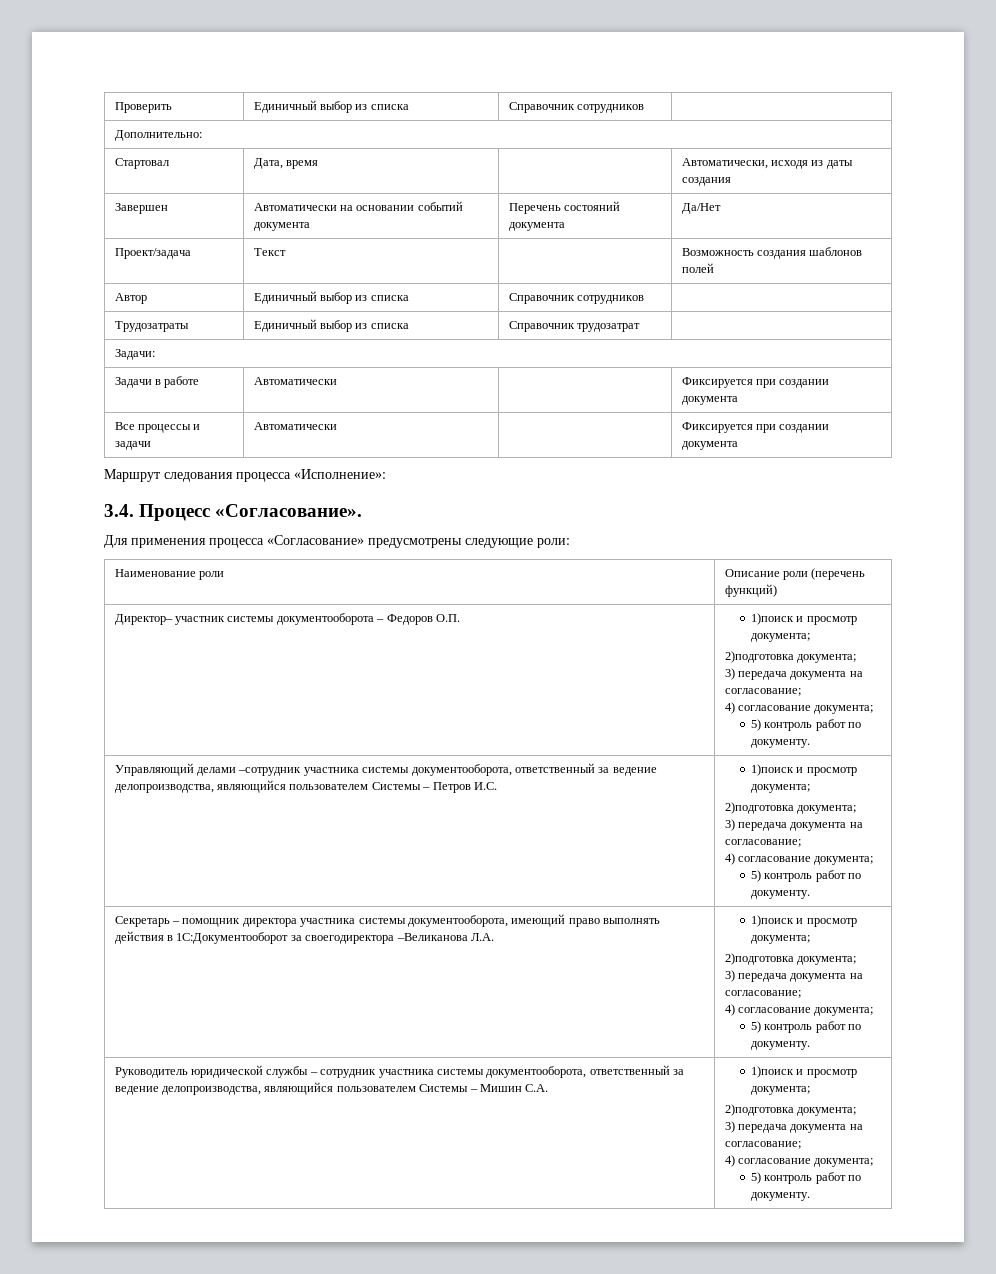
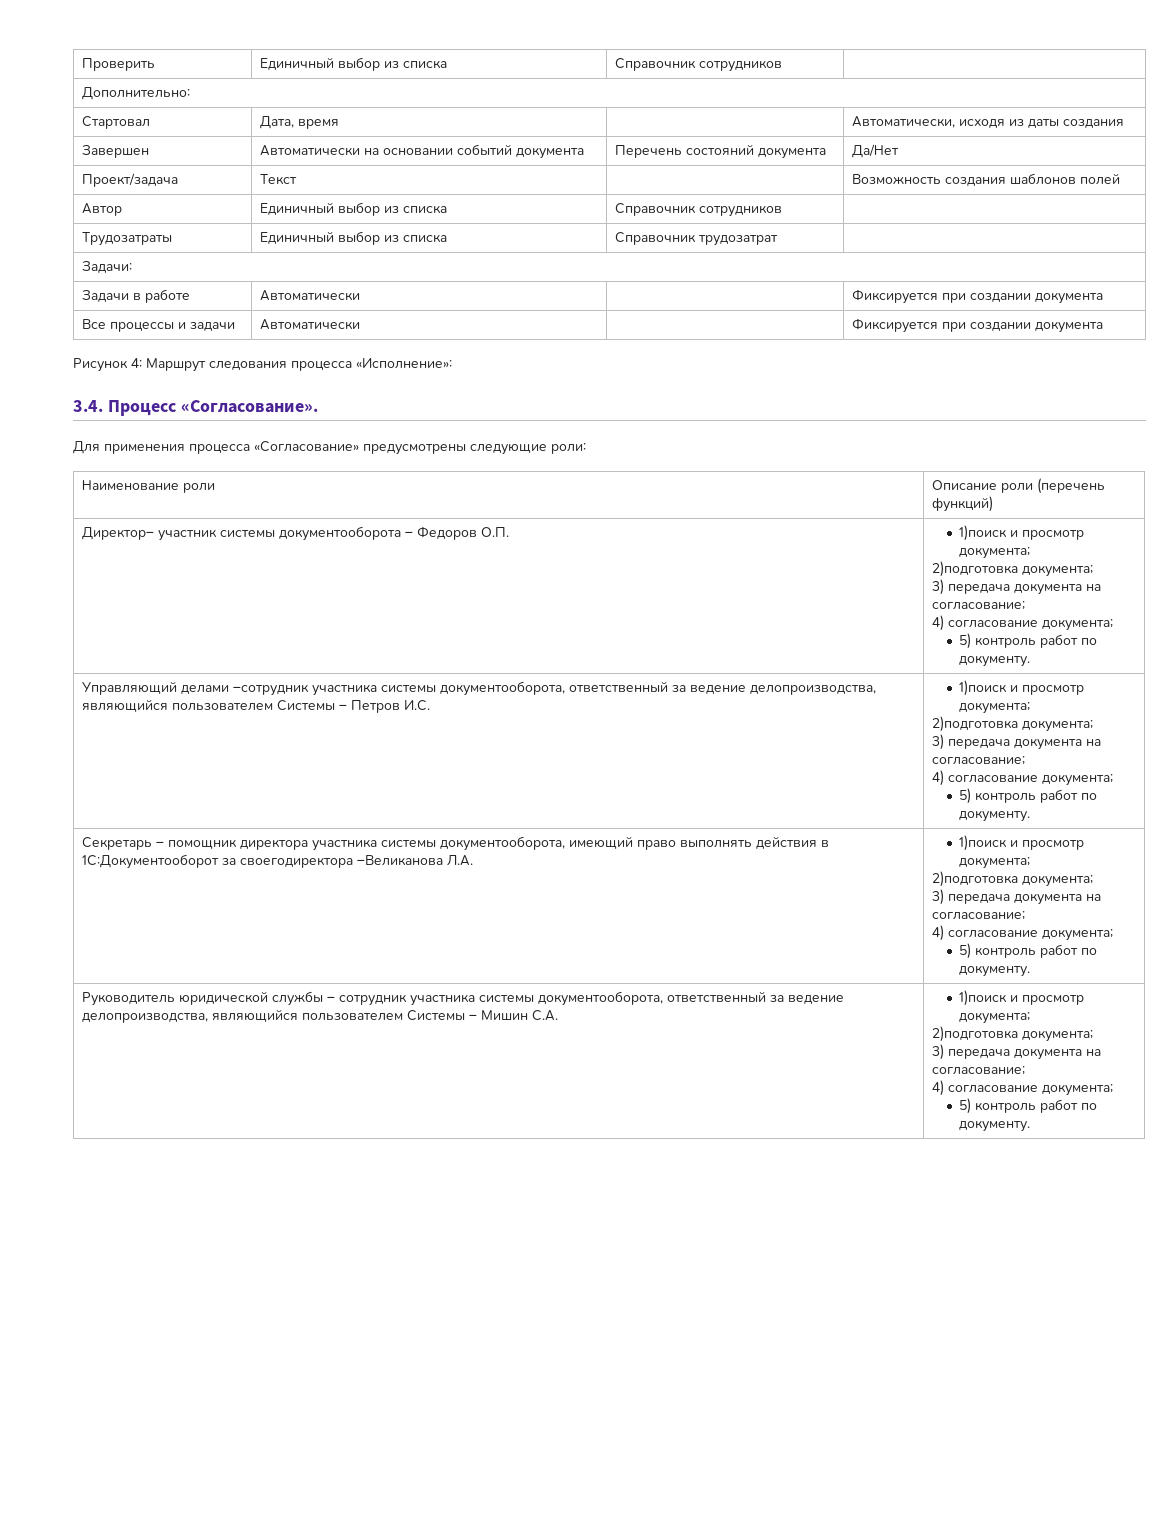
- Маршрут следования процесса «Исполнение»:
+ Рисунок 4: Маршрут следования процесса «Исполнение»:

